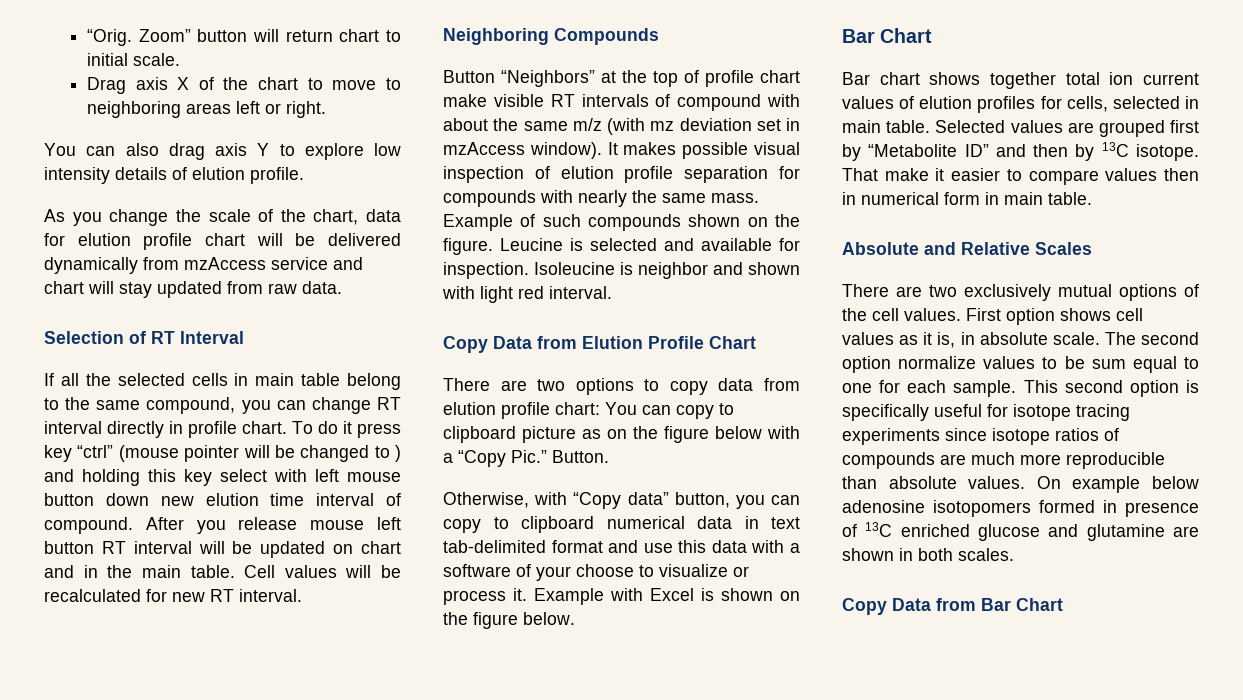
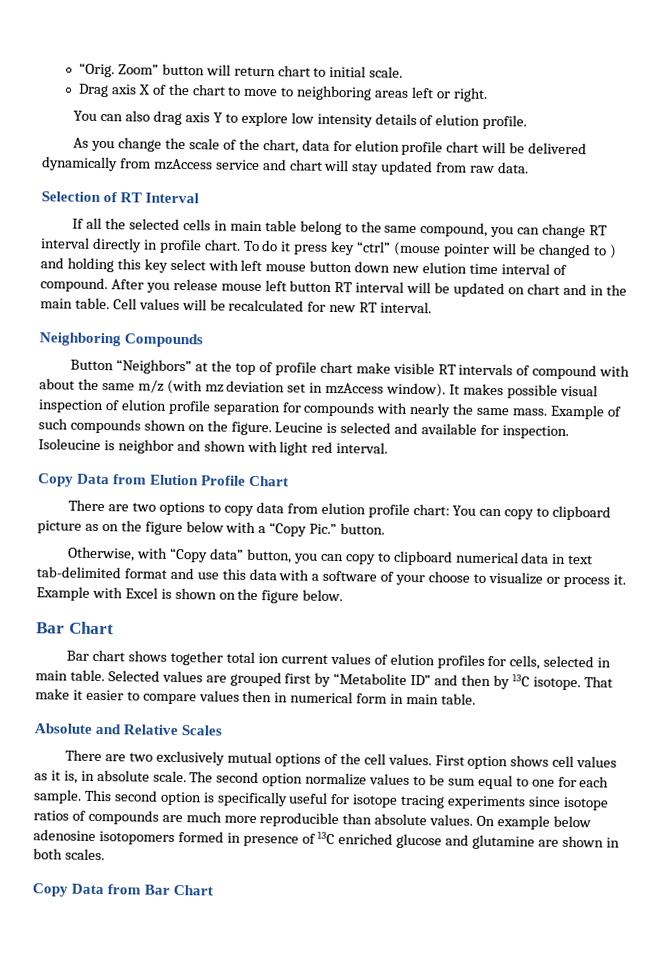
- There are two options to copy data from elution profile chart: You can copy to clipboard picture as on the figure below with a “Copy Pic.” Button.
+ There are two options to copy data from elution profile chart: You can copy to clipboard picture as on the figure below with a “Copy Pic.” button.

